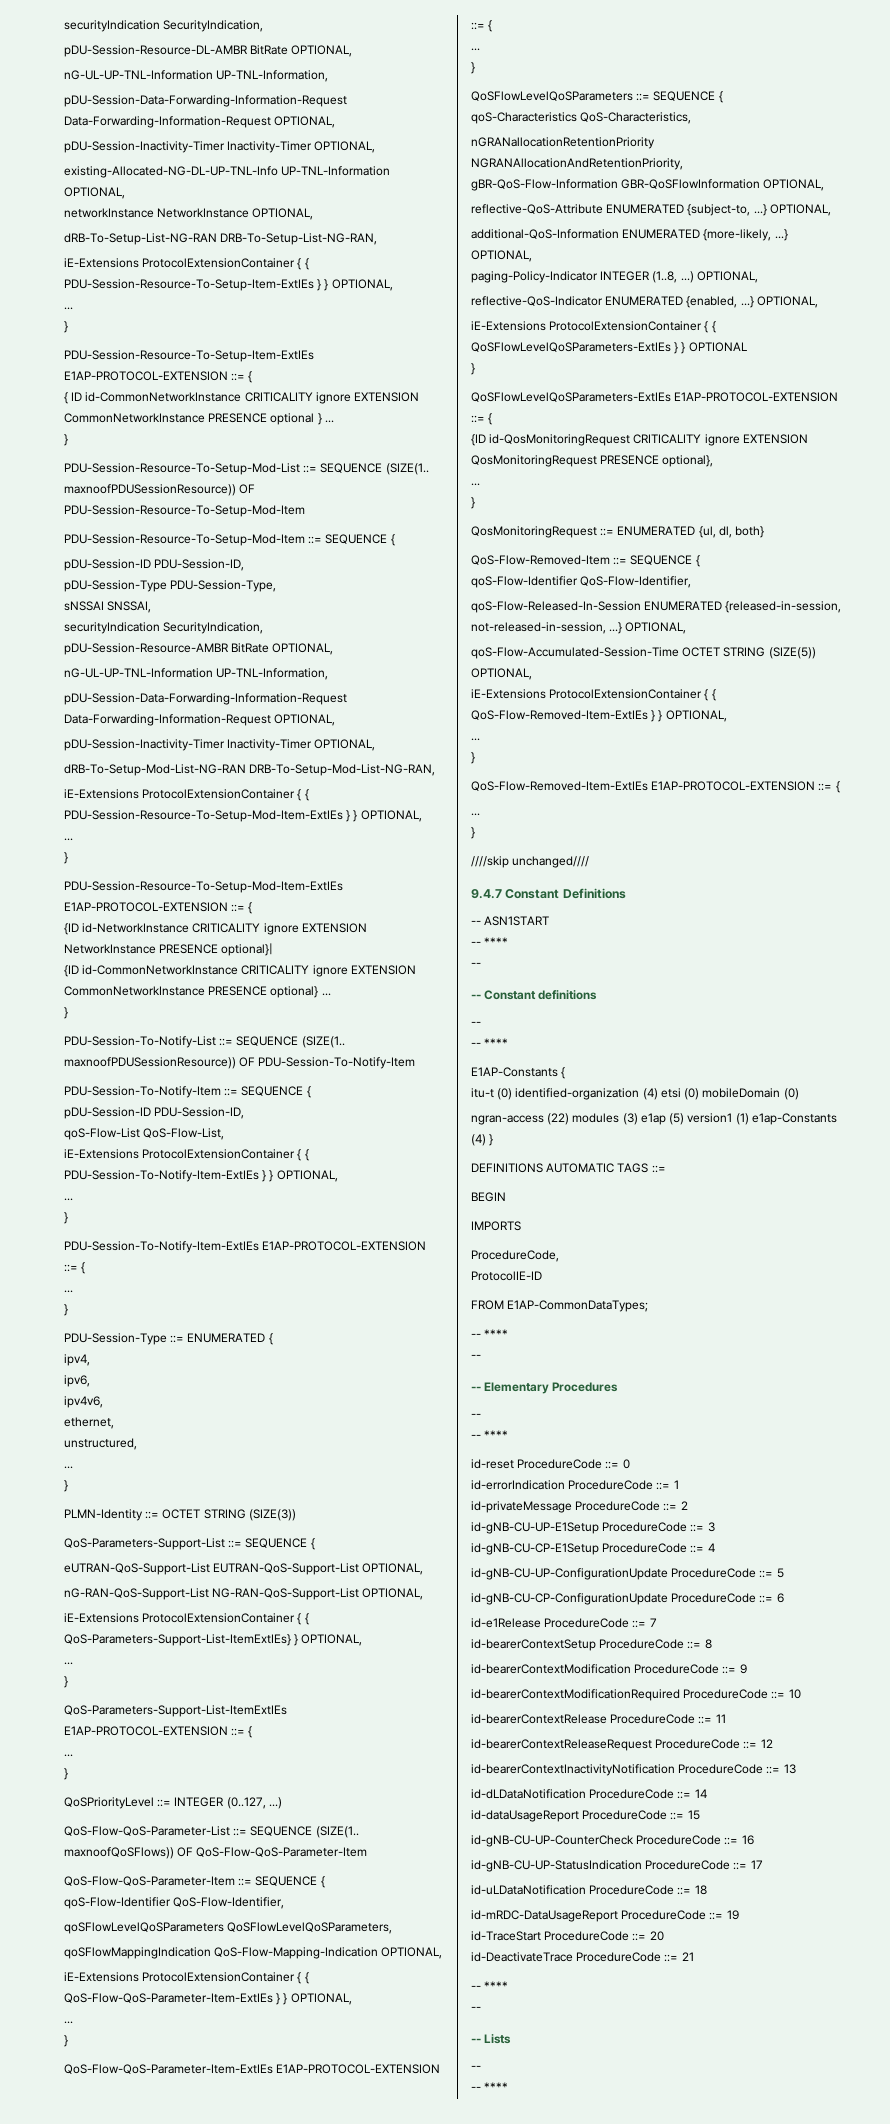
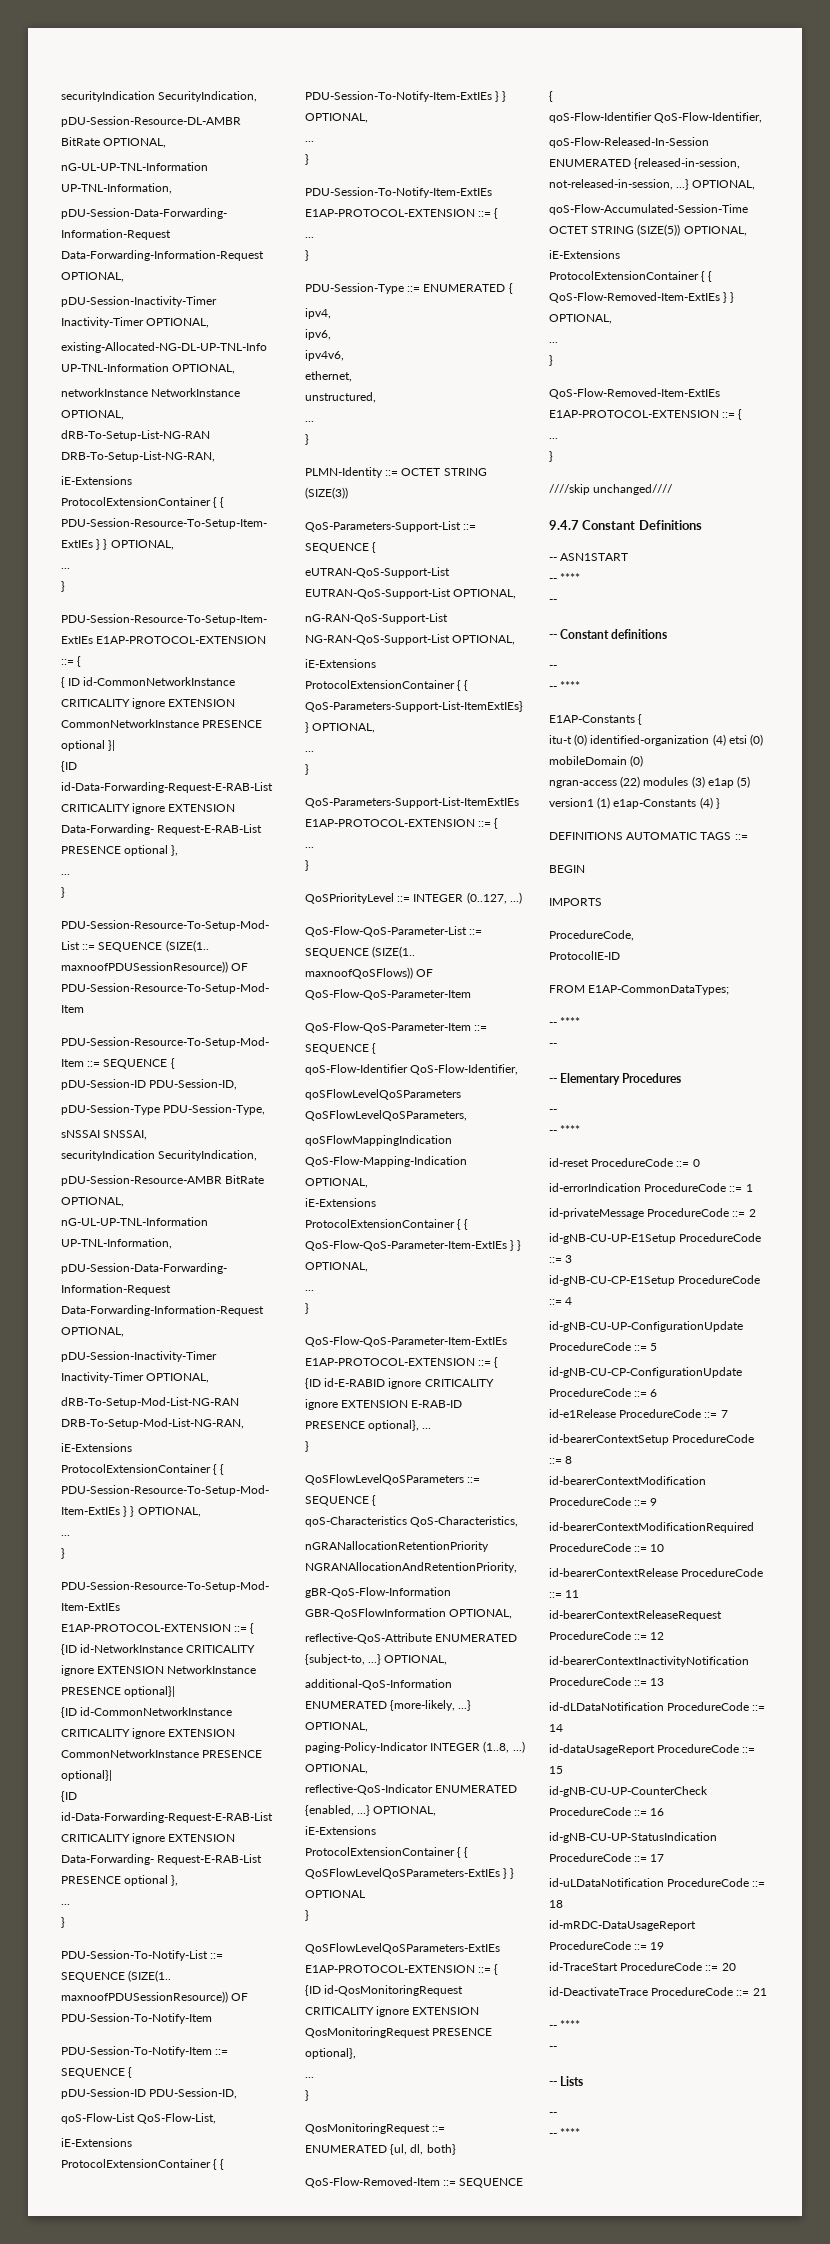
- { ID id-CommonNetworkInstance CRITICALITY ignore EXTENSION CommonNetworkInstance PRESENCE optional } ...
+ { ID id-CommonNetworkInstance CRITICALITY ignore EXTENSION CommonNetworkInstance PRESENCE optional }|
+ {ID id-Data-Forwarding-Request-E-RAB-List CRITICALITY ignore EXTENSION Data-Forwarding- Request-E-RAB-List PRESENCE optional },
+ ...
- {ID id-CommonNetworkInstance CRITICALITY ignore EXTENSION CommonNetworkInstance PRESENCE optional} ...
+ {ID id-CommonNetworkInstance CRITICALITY ignore EXTENSION CommonNetworkInstance PRESENCE optional}|
+ {ID id-Data-Forwarding-Request-E-RAB-List CRITICALITY ignore EXTENSION Data-Forwarding- Request-E-RAB-List PRESENCE optional },
+ ...
  QoS-Flow-QoS-Parameter-Item-ExtIEs E1AP-PROTOCOL-EXTENSION ::= {
- ...
+ {ID id-E-RABID ignore CRITICALITY ignore EXTENSION E-RAB-ID PRESENCE optional}, ...

